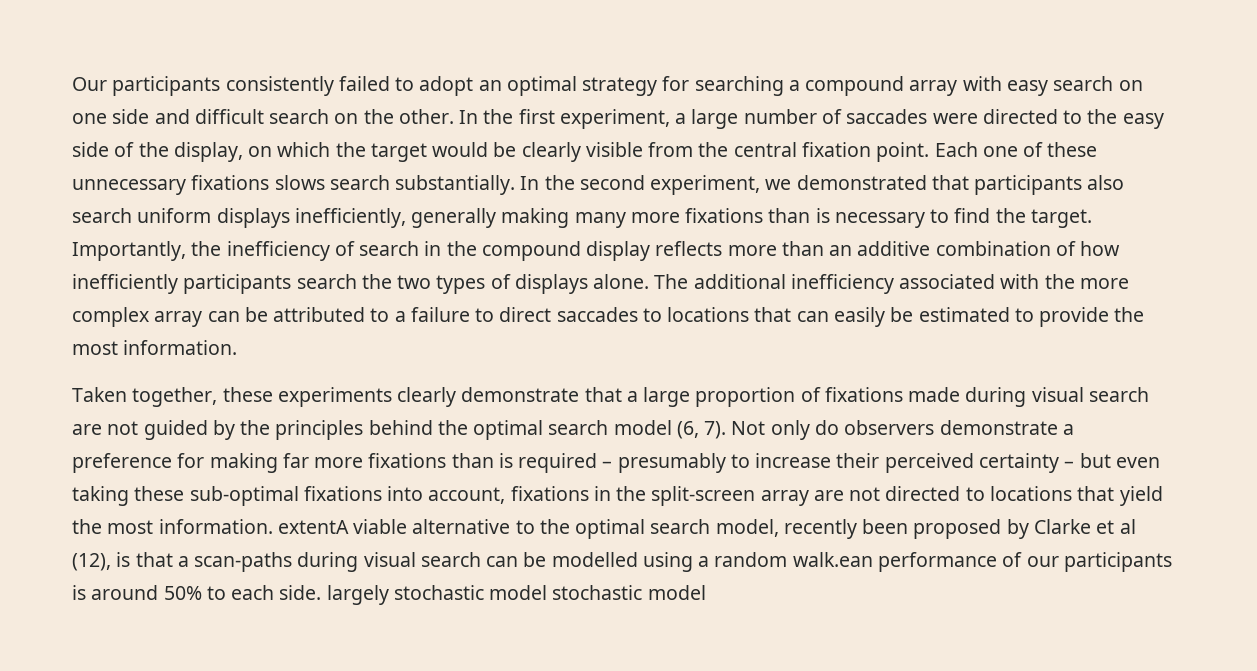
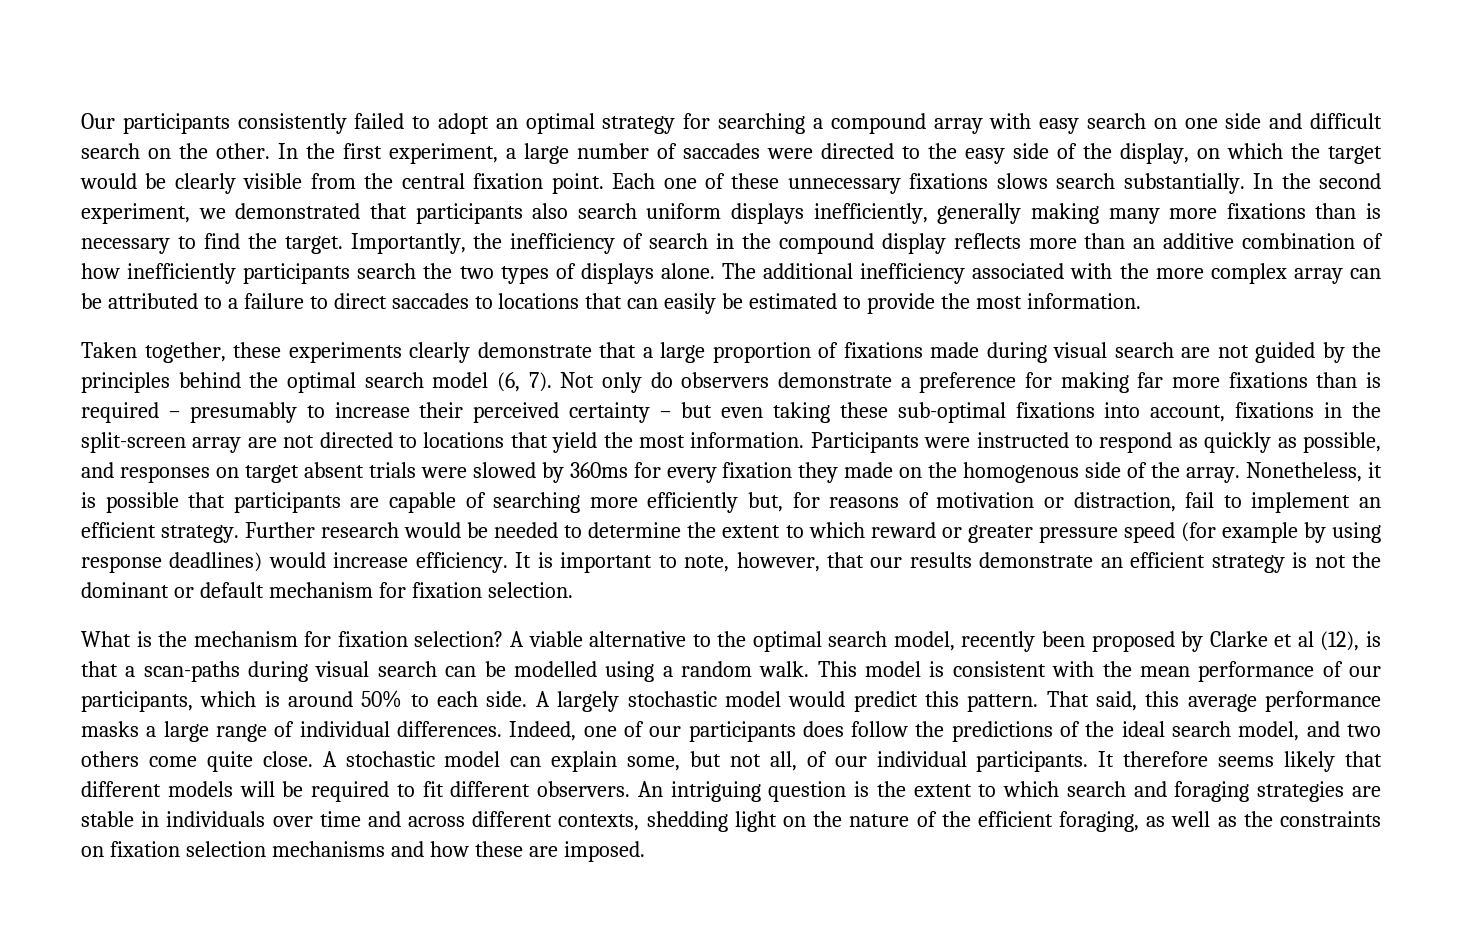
- Not only do observers demonstrate a preference for making far more fixations than is required – presumably to increase their perceived certainty – but even taking these sub-optimal fixations into account, fixations in the split-screen array are not directed to locations that yield the most information. extentA viable alternative to the optimal search model, recently been proposed by Clarke et al (12), is that a scan-paths during visual search can be modelled using a random walk.ean performance of our participants is around 50% to each side. largely stochastic model stochastic model
+ Not only do observers demonstrate a preference for making far more fixations than is required – presumably to increase their perceived certainty – but even taking these sub-optimal fixations into account, fixations in the split-screen array are not directed to locations that yield the most information. Participants were instructed to respond as quickly as possible, and responses on target absent trials were slowed by 360ms for every fixation they made on the homogenous side of the array. Nonetheless, it is possible that participants are capable of searching more efficiently but, for reasons of motivation or distraction, fail to implement an efficient strategy. Further research would be needed to determine the extent to which reward or greater pressure speed (for example by using response deadlines) would increase efficiency. It is important to note, however, that our results demonstrate an efficient strategy is not the dominant or default mechanism for fixation selection.
+ What is the mechanism for fixation selection? A viable alternative to the optimal search model, recently been proposed by Clarke et al (12), is that a scan-paths during visual search can be modelled using a random walk. This model is consistent with the mean performance of our participants, which is around 50% to each side. A largely stochastic model would predict this pattern. That said, this average performance masks a large range of individual differences. Indeed, one of our participants does follow the predictions of the ideal search model, and two others come quite close. A stochastic model can explain some, but not all, of our individual participants. It therefore seems likely that different models will be required to fit different observers. An intriguing question is the extent to which search and foraging strategies are stable in individuals over time and across different contexts, shedding light on the nature of the efficient foraging, as well as the constraints on fixation selection mechanisms and how these are imposed.

